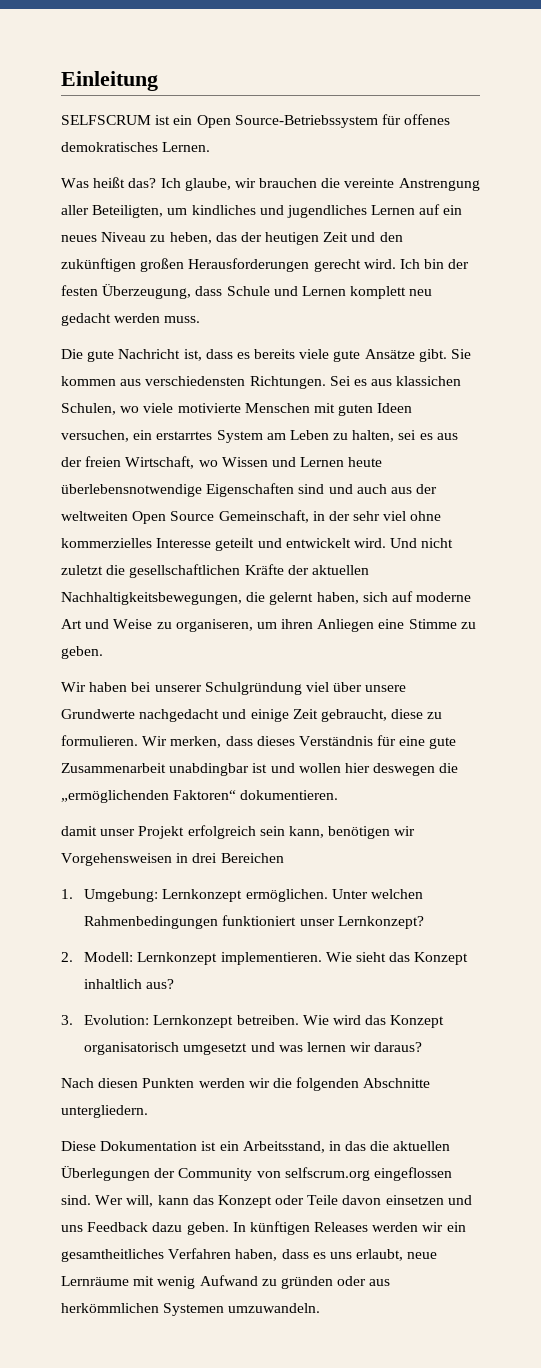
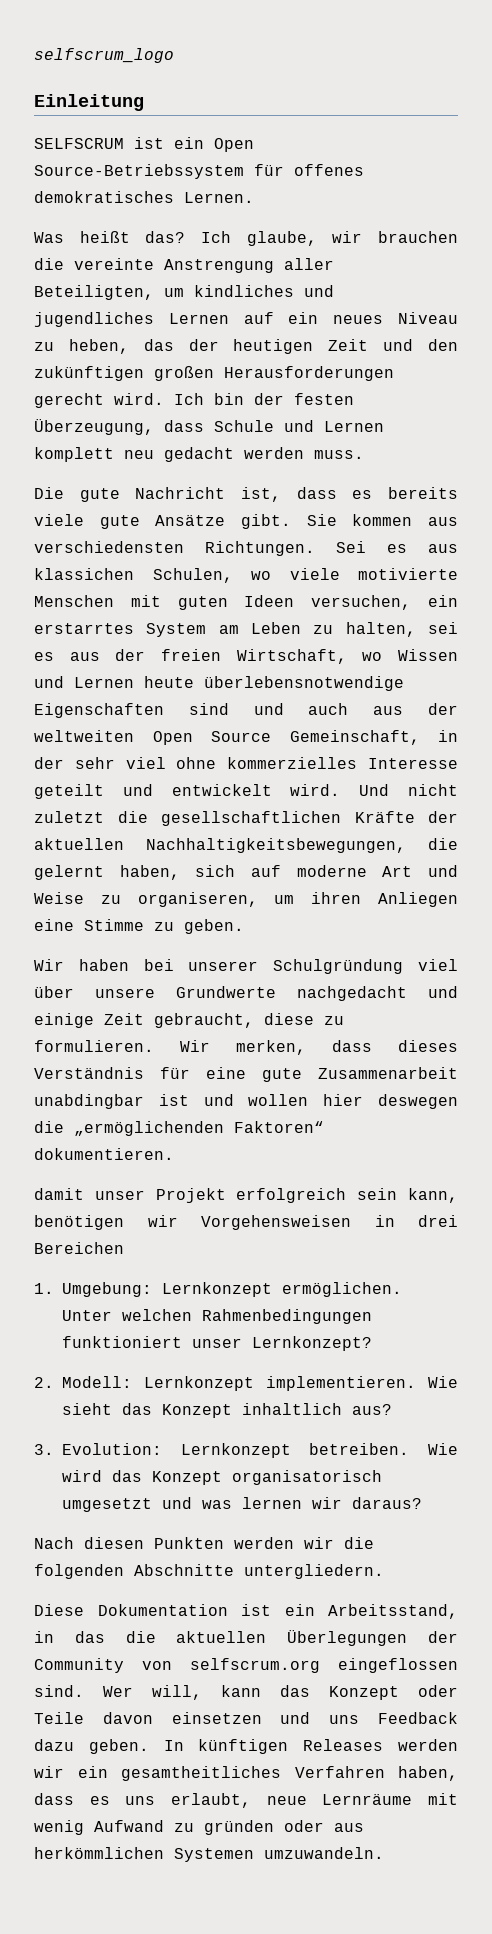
+ selfscrum_logo

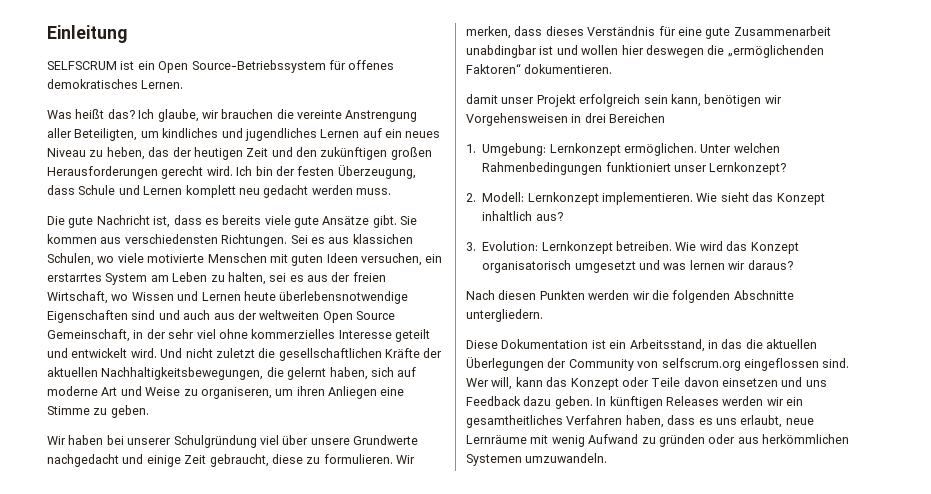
- selfscrum_logo

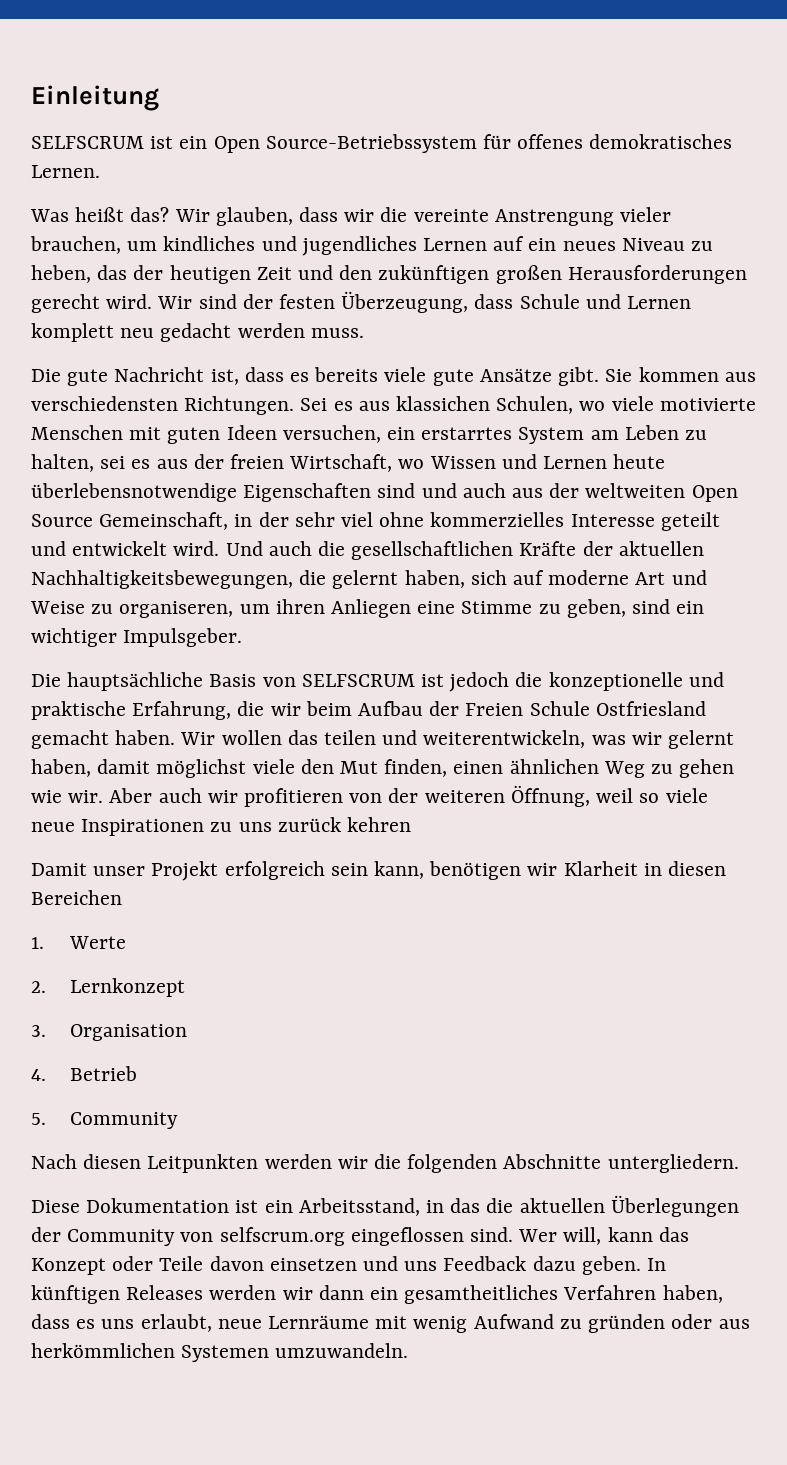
- Ich glaube, wir brauchen die vereinte Anstrengung aller Beteiligten, um kindliches und jugendliches Lernen auf ein neues Niveau zu heben, das der heutigen Zeit und den zukünftigen großen Herausforderungen gerecht wird.
+ Wir glauben, dass wir die vereinte Anstrengung vieler brauchen, um kindliches und jugendliches Lernen auf ein neues Niveau zu heben, das der heutigen Zeit und den zukünftigen großen Herausforderungen gerecht wird.
- Ich bin der festen Überzeugung, dass Schule und Lernen komplett neu gedacht werden muss.
+ Wir sind der festen Überzeugung, dass Schule und Lernen komplett neu gedacht werden muss.
- Und nicht zuletzt die gesellschaftlichen Kräfte der aktuellen Nachhaltigkeitsbewegungen, die gelernt haben, sich auf moderne Art und Weise zu organiseren, um ihren Anliegen eine Stimme zu geben.
- Wir haben bei unserer Schulgründung viel über unsere Grundwerte nachgedacht und einige Zeit gebraucht, diese zu formulieren. Wir merken, dass dieses Verständnis für eine gute Zusammenarbeit unabdingbar ist und wollen hier deswegen die „ermöglichenden Faktoren“ dokumentieren.
- damit unser Projekt erfolgreich sein kann, benötigen wir Vorgehensweisen in drei Bereichen
+ Und auch die gesellschaftlichen Kräfte der aktuellen Nachhaltigkeitsbewegungen, die gelernt haben, sich auf moderne Art und Weise zu organiseren, um ihren Anliegen eine Stimme zu geben, sind ein wichtiger Impulsgeber.
+ Die hauptsächliche Basis von SELFSCRUM ist jedoch die konzeptionelle und praktische Erfahrung, die wir beim Aufbau der Freien Schule Ostfriesland gemacht haben. Wir wollen das teilen und weiterentwickeln, was wir gelernt haben, damit möglichst viele den Mut finden, einen ähnlichen Weg zu gehen wie wir. Aber auch wir profitieren von der weiteren Öffnung, weil so viele neue Inspirationen zu uns zurück kehren
+ Damit unser Projekt erfolgreich sein kann, benötigen wir Klarheit in diesen Bereichen
- 1. Umgebung: Lernkonzept ermöglichen. Unter welchen Rahmenbedingungen funktioniert unser Lernkonzept?
+ 1. Werte
- 2. Modell: Lernkonzept implementieren. Wie sieht das Konzept inhaltlich aus?
- 3. Evolution: Lernkonzept betreiben. Wie wird das Konzept organisatorisch umgesetzt und was lernen wir daraus?
+ 2. Lernkonzept
+ 3. Organisation
+ 4. Betrieb
+ 5. Community
- Nach diesen Punkten werden wir die folgenden Abschnitte untergliedern.
+ Nach diesen Leitpunkten werden wir die folgenden Abschnitte untergliedern.
- In künftigen Releases werden wir ein gesamtheitliches Verfahren haben, dass es uns erlaubt, neue Lernräume mit wenig Aufwand zu gründen oder aus herkömmlichen Systemen umzuwandeln.
+ In künftigen Releases werden wir dann ein gesamtheitliches Verfahren haben, dass es uns erlaubt, neue Lernräume mit wenig Aufwand zu gründen oder aus herkömmlichen Systemen umzuwandeln.

